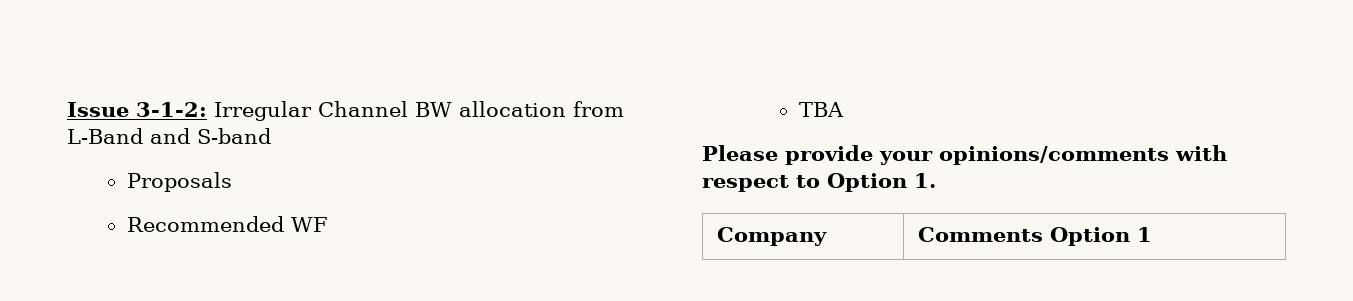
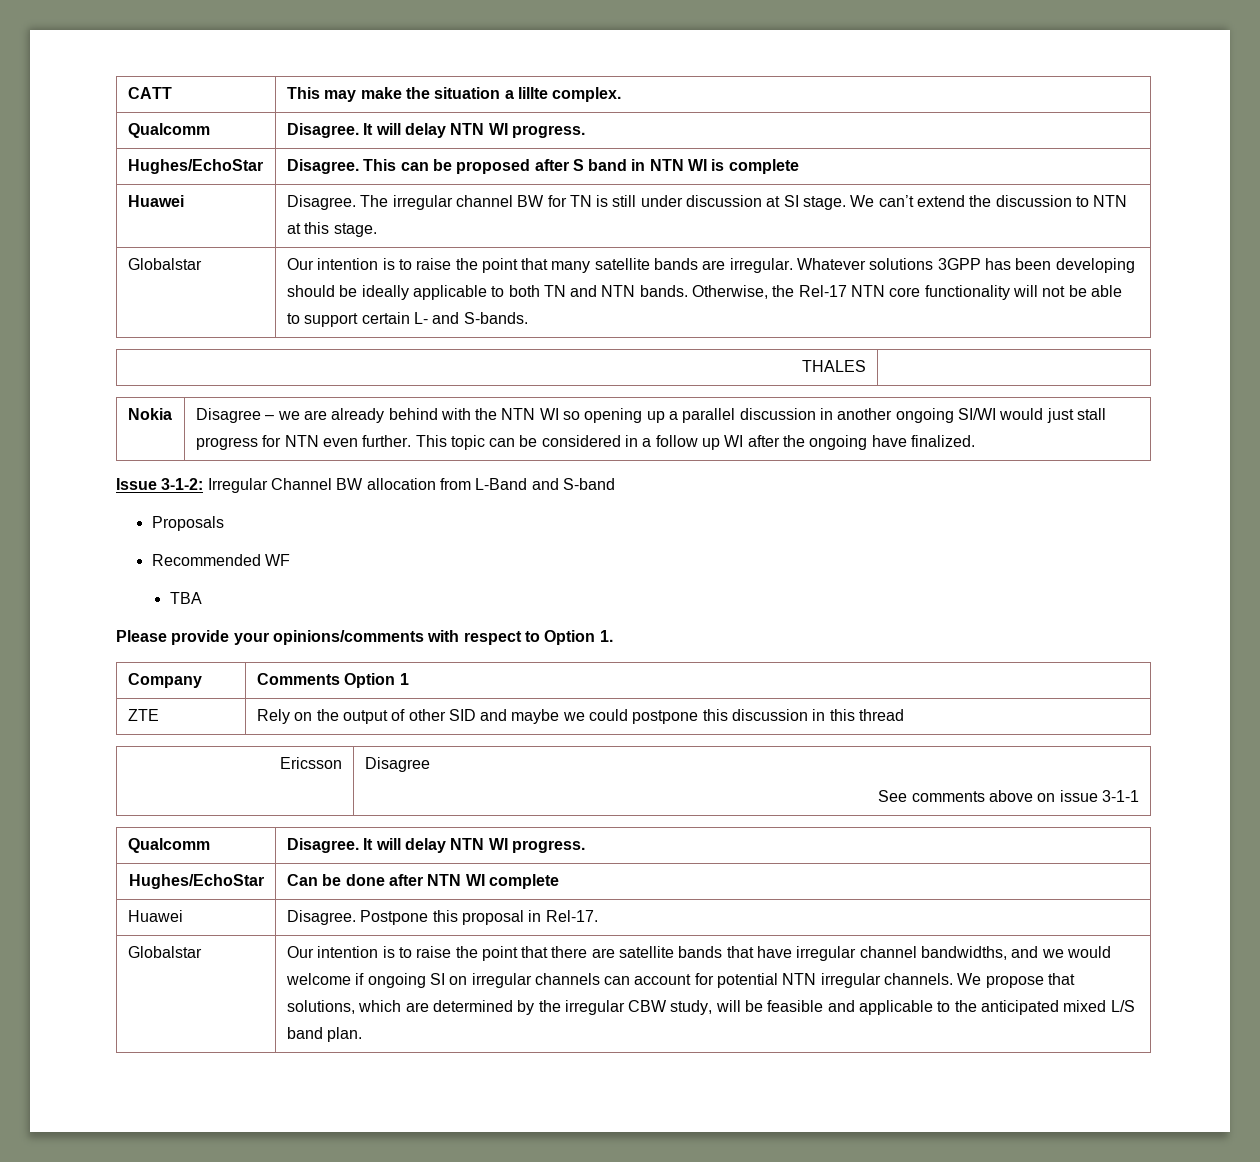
+ CATT | This may make the situation a lillte complex.
+ Qualcomm | Disagree. It will delay NTN WI progress.
+ Hughes/EchoStar | Disagree. This can be proposed after S band in NTN WI is complete
+ Huawei | Disagree. The irregular channel BW for TN is still under discussion at SI stage. We can’t extend the discussion to NTN at this stage.
+ Globalstar | Our intention is to raise the point that many satellite bands are irregular. Whatever solutions 3GPP has been developing should be ideally applicable to both TN and NTN bands. Otherwise, the Rel-17 NTN core functionality will not be able to support certain L- and S-bands.
+ THALES |
+ Nokia | Disagree – we are already behind with the NTN WI so opening up a parallel discussion in another ongoing SI/WI would just stall progress for NTN even further. This topic can be considered in a follow up WI after the ongoing have finalized.
+ ZTE | Rely on the output of other SID and maybe we could postpone this discussion in this thread
+ Ericsson | Disagree
+ See comments above on issue 3-1-1
+ Qualcomm | Disagree. It will delay NTN WI progress.
+ Hughes/EchoStar | Can be done after NTN WI complete
+ Huawei | Disagree. Postpone this proposal in Rel-17.
+ Globalstar | Our intention is to raise the point that there are satellite bands that have irregular channel bandwidths, and we would welcome if ongoing SI on irregular channels can account for potential NTN irregular channels. We propose that solutions, which are determined by the irregular CBW study, will be feasible and applicable to the anticipated mixed L/S band plan.

